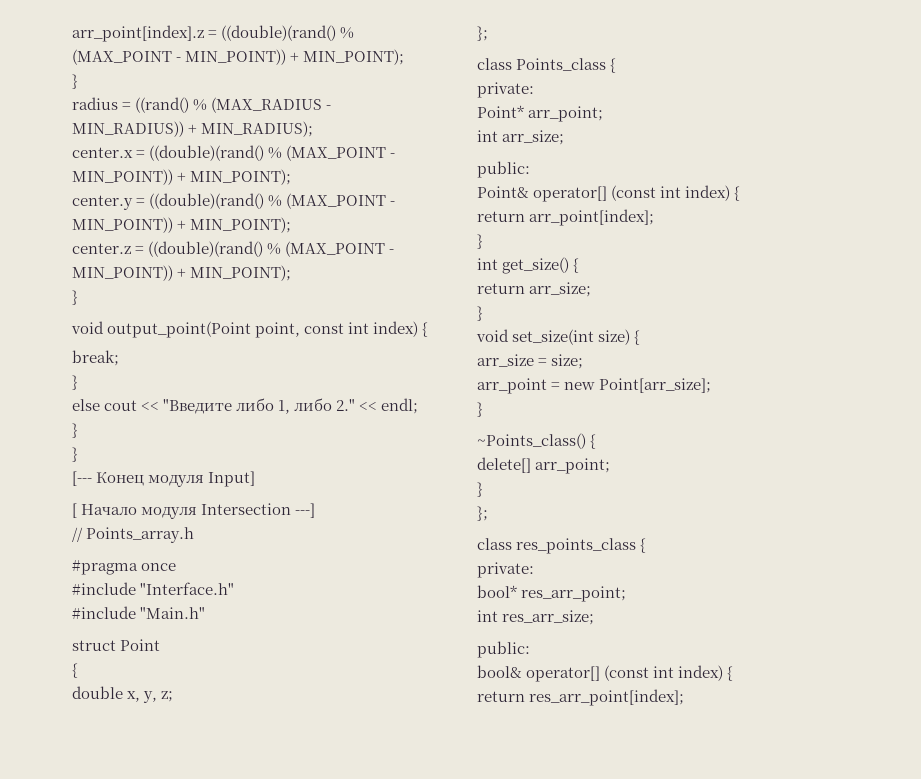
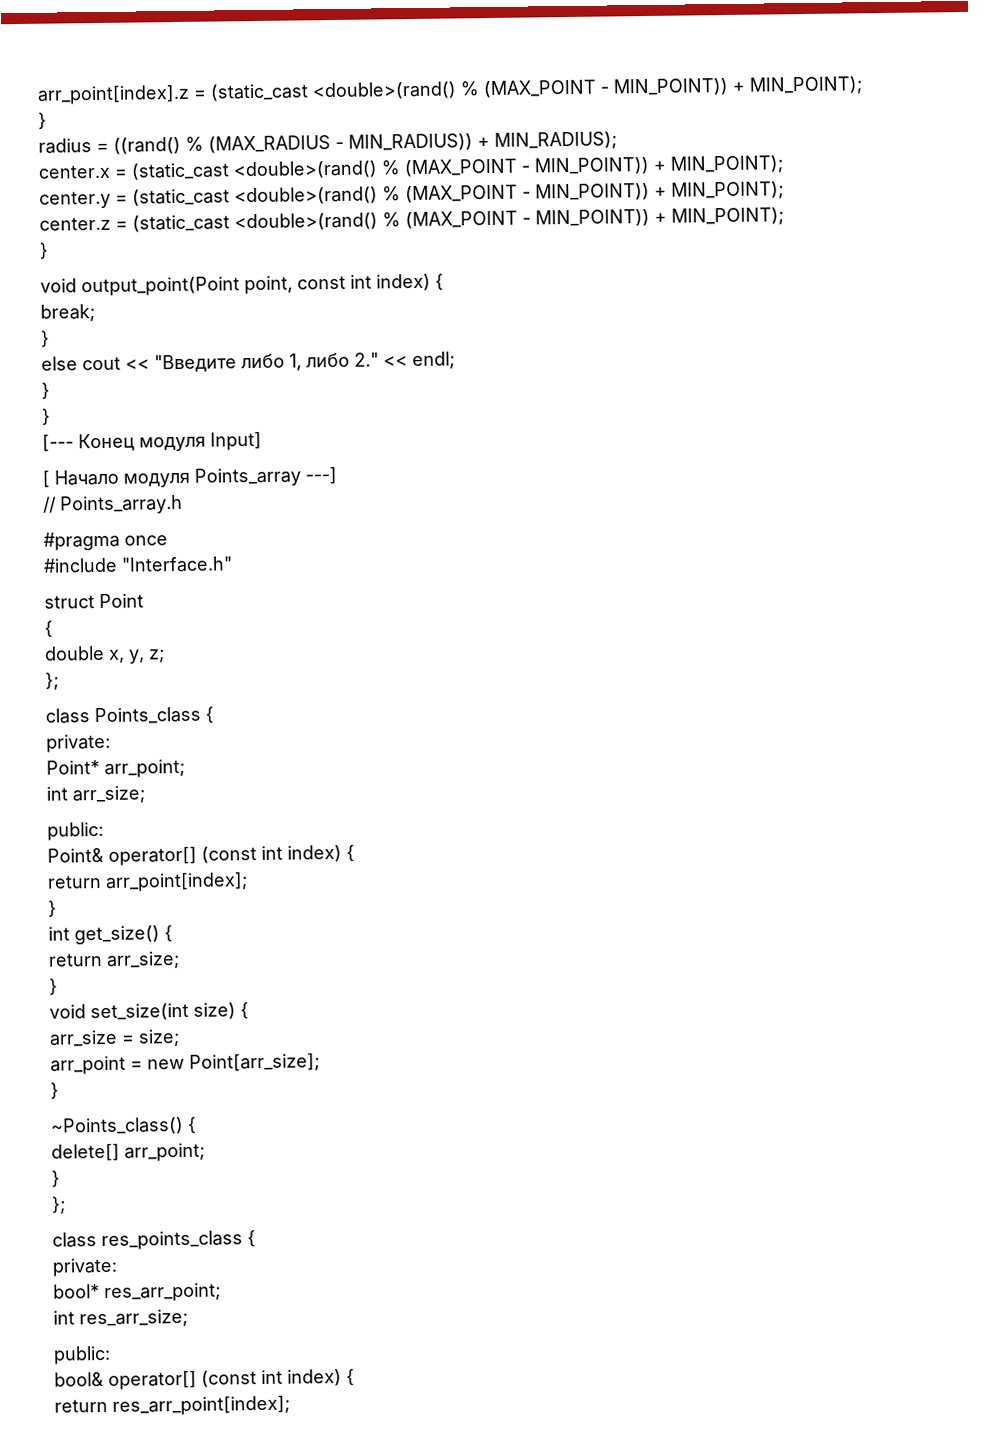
- arr_point[index].z = ((double)(rand() % (MAX_POINT - MIN_POINT)) + MIN_POINT);
+ arr_point[index].z = (static_cast <double>(rand() % (MAX_POINT - MIN_POINT)) + MIN_POINT);
- center.x = ((double)(rand() % (MAX_POINT - MIN_POINT)) + MIN_POINT);
+ center.x = (static_cast <double>(rand() % (MAX_POINT - MIN_POINT)) + MIN_POINT);
- center.y = ((double)(rand() % (MAX_POINT - MIN_POINT)) + MIN_POINT);
+ center.y = (static_cast <double>(rand() % (MAX_POINT - MIN_POINT)) + MIN_POINT);
- center.z = ((double)(rand() % (MAX_POINT - MIN_POINT)) + MIN_POINT);
+ center.z = (static_cast <double>(rand() % (MAX_POINT - MIN_POINT)) + MIN_POINT);
- [ Начало модуля Intersection ---]
+ [ Начало модуля Points_array ---]
- #include "Main.h"

